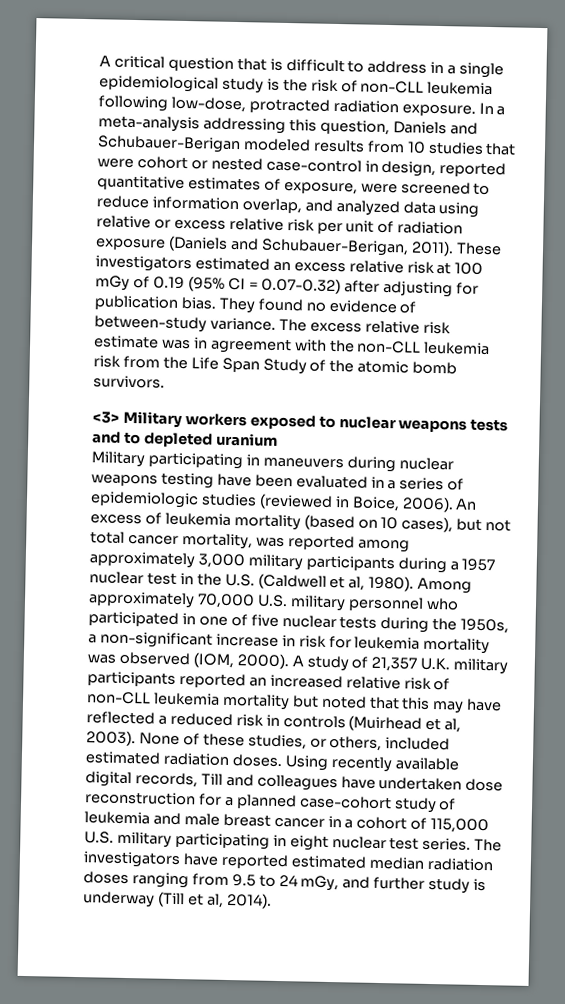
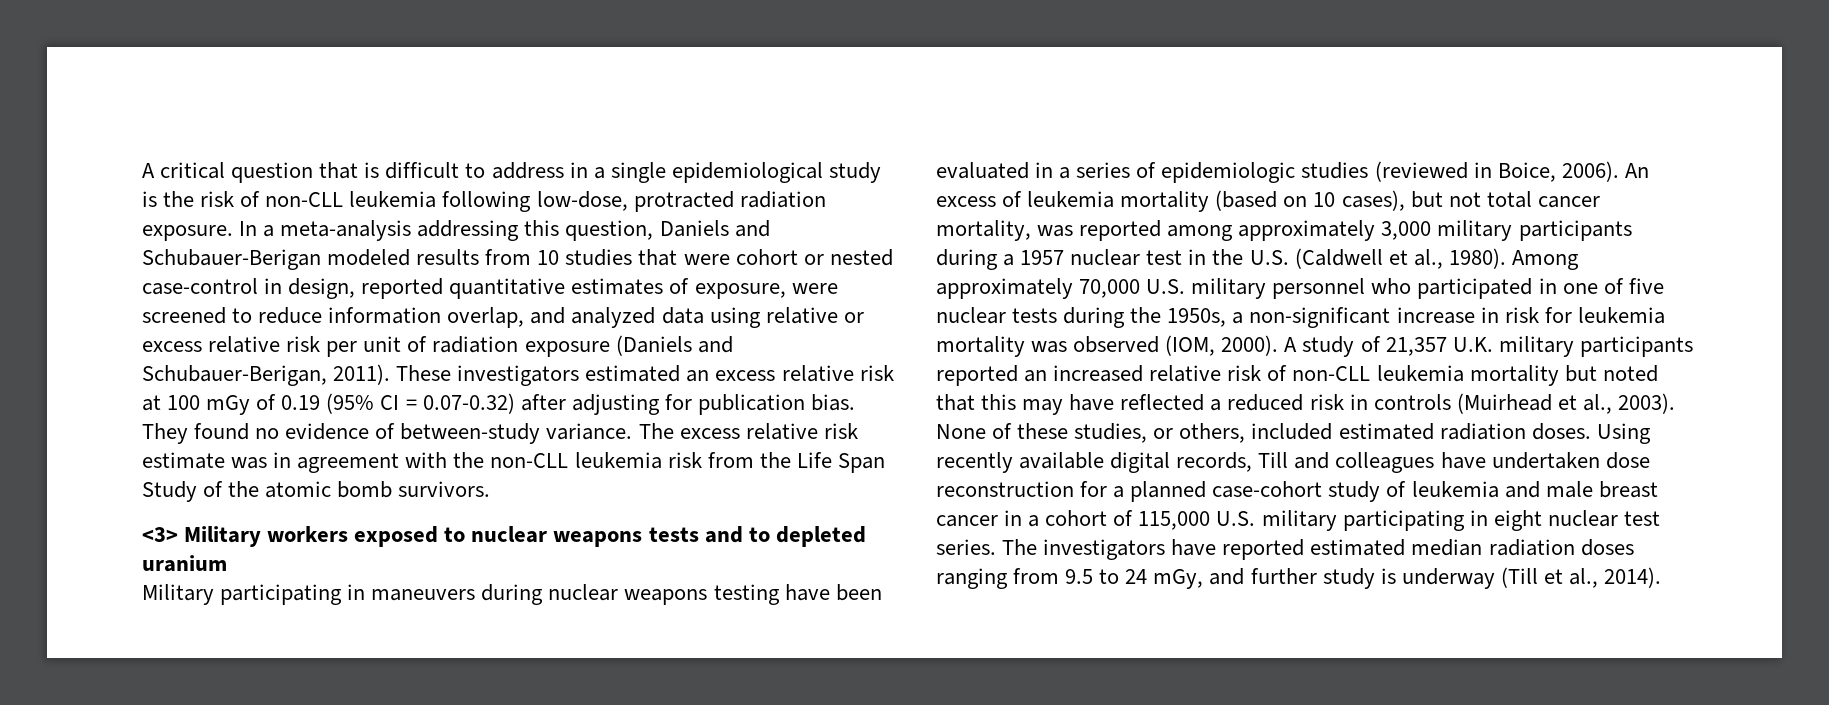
- An excess of leukemia mortality (based on 10 cases), but not total cancer mortality, was reported among approximately 3,000 military participants during a 1957 nuclear test in the U.S. (Caldwell et al, 1980).
+ An excess of leukemia mortality (based on 10 cases), but not total cancer mortality, was reported among approximately 3,000 military participants during a 1957 nuclear test in the U.S. (Caldwell et al., 1980).
- A study of 21,357 U.K. military participants reported an increased relative risk of non-CLL leukemia mortality but noted that this may have reflected a reduced risk in controls (Muirhead et al, 2003).
+ A study of 21,357 U.K. military participants reported an increased relative risk of non-CLL leukemia mortality but noted that this may have reflected a reduced risk in controls (Muirhead et al., 2003).
- The investigators have reported estimated median radiation doses ranging from 9.5 to 24 mGy, and further study is underway (Till et al, 2014).
+ The investigators have reported estimated median radiation doses ranging from 9.5 to 24 mGy, and further study is underway (Till et al., 2014).

